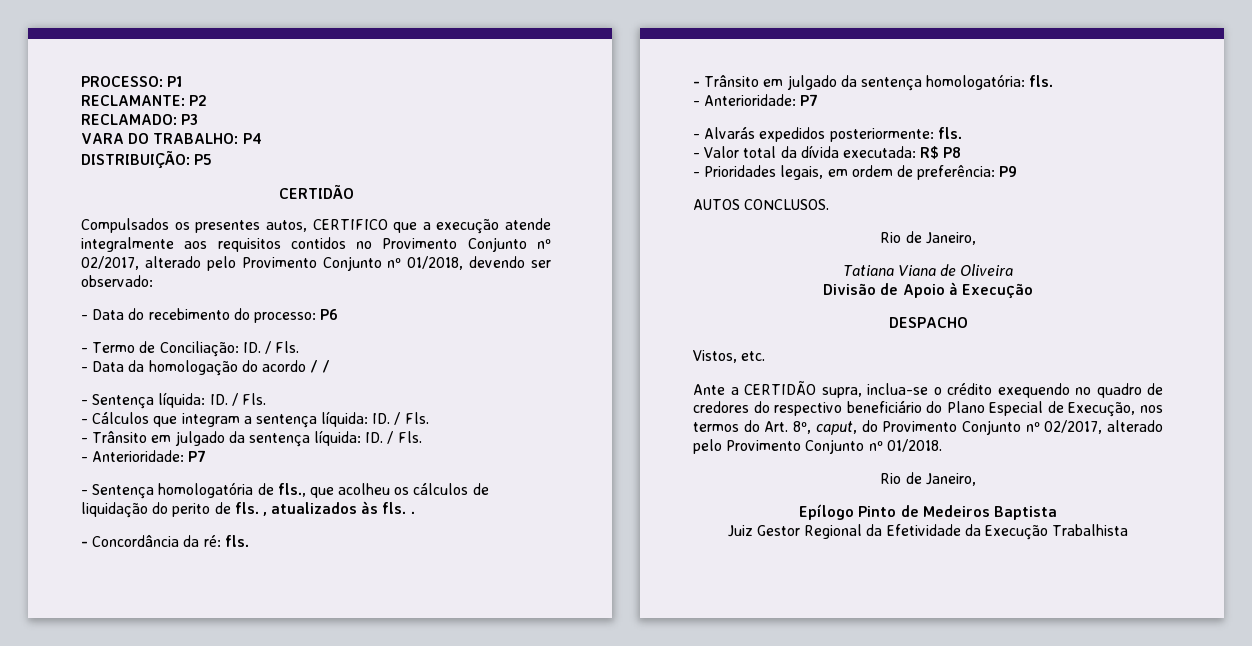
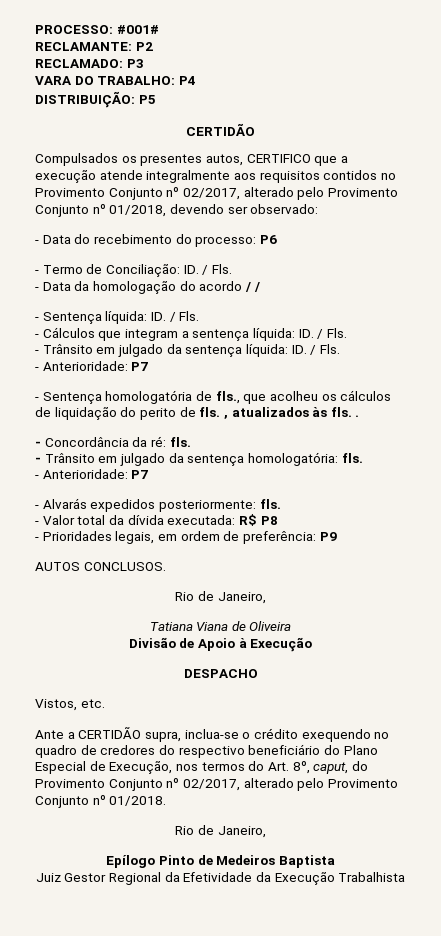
- PROCESSO: P1
+ PROCESSO: #001#

